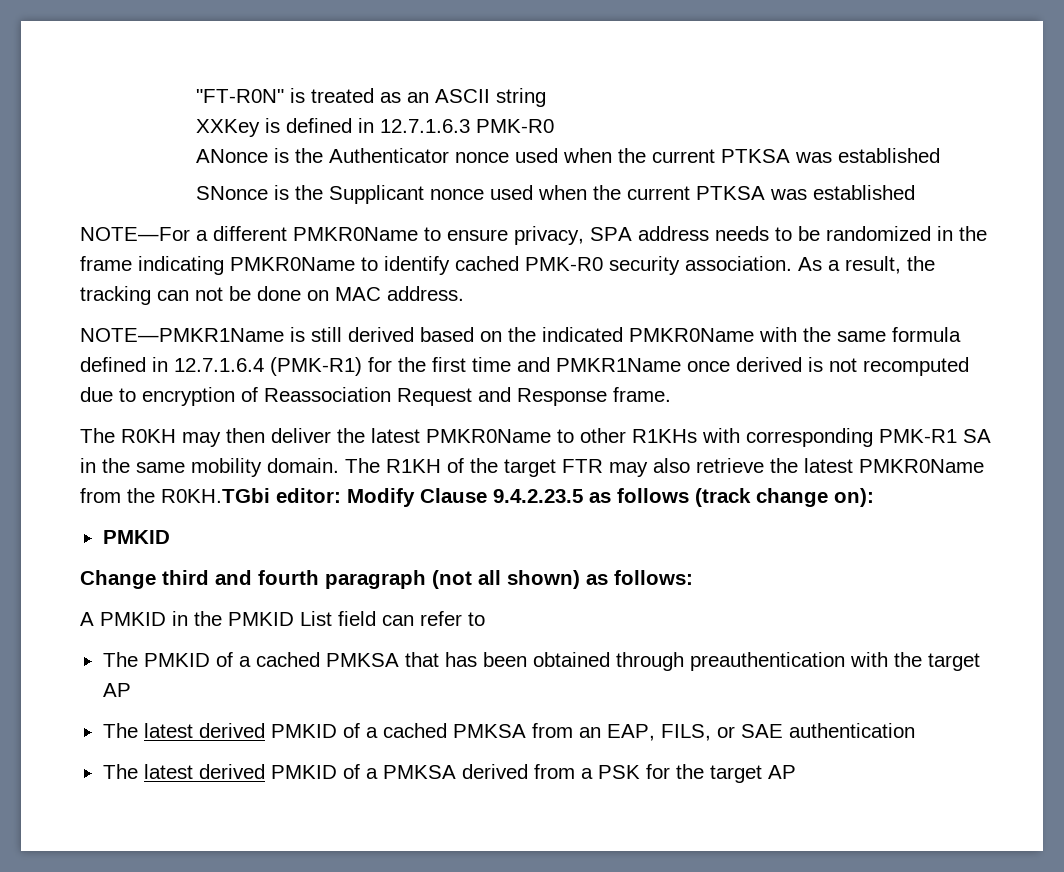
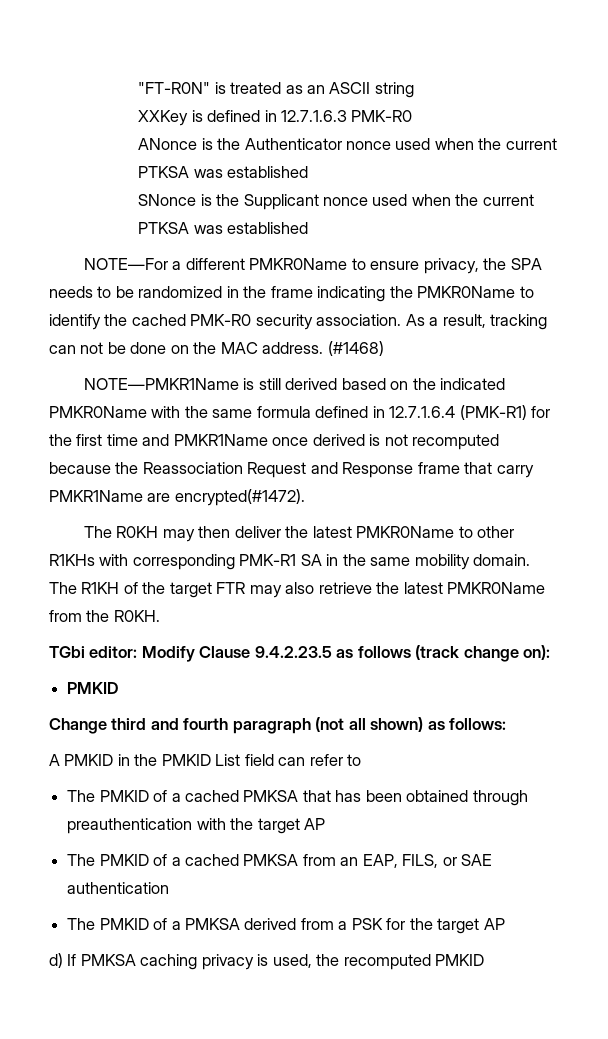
- NOTE—For a different PMKR0Name to ensure privacy, SPA address needs to be randomized in the frame indicating PMKR0Name to identify cached PMK-R0 security association.
+ NOTE—For a different PMKR0Name to ensure privacy, the SPA needs to be randomized in the frame indicating the PMKR0Name to identify the cached PMK-R0 security association.
- As a result, the tracking can not be done on MAC address.
+ As a result, tracking can not be done on the MAC address. (#1468)
- NOTE—PMKR1Name is still derived based on the indicated PMKR0Name with the same formula defined in 12.7.1.6.4 (PMK-R1) for the first time and PMKR1Name once derived is not recomputed due to encryption of Reassociation Request and Response frame.
+ NOTE—PMKR1Name is still derived based on the indicated PMKR0Name with the same formula defined in 12.7.1.6.4 (PMK-R1) for the first time and PMKR1Name once derived is not recomputed because the Reassociation Request and Response frame that carry PMKR1Name are encrypted(#1472).
- The R1KH of the target FTR may also retrieve the latest PMKR0Name from the R0KH.TGbi editor: Modify Clause 9.4.2.23.5 as follows (track change on):
+ The R1KH of the target FTR may also retrieve the latest PMKR0Name from the R0KH.
+ TGbi editor: Modify Clause 9.4.2.23.5 as follows (track change on):
- The latest derived PMKID of a cached PMKSA from an EAP, FILS, or SAE authentication
+ The PMKID of a cached PMKSA from an EAP, FILS, or SAE authentication
- The latest derived PMKID of a PMKSA derived from a PSK for the target AP
+ The PMKID of a PMKSA derived from a PSK for the target AP
+ d) If PMKSA caching privacy is used, the recomputed PMKID

